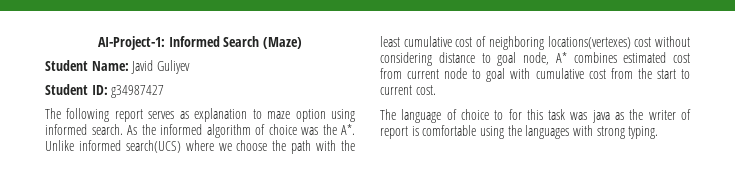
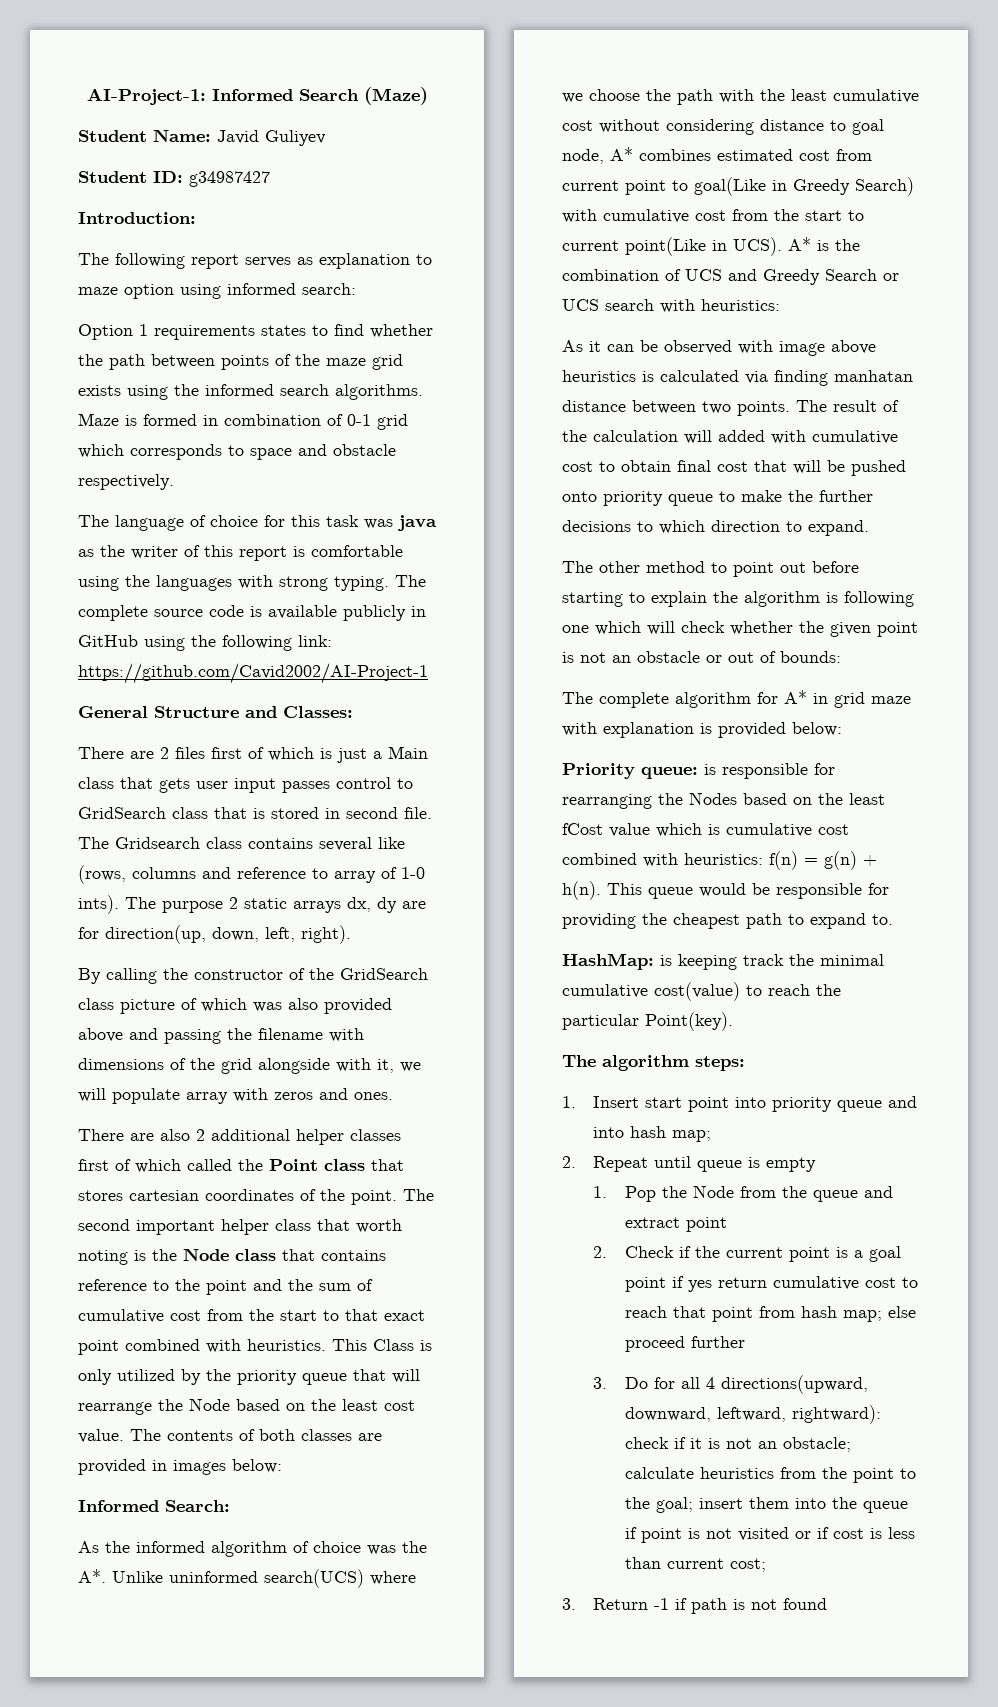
+ Introduction:
- The following report serves as explanation to maze option using informed search. As the informed algorithm of choice was the A*. Unlike informed search(UCS) where we choose the path with the least cumulative cost of neighboring locations(vertexes) cost without considering distance to goal node, A* combines estimated cost from current node to goal with cumulative cost from the start to current cost.
- The language of choice to for this task was java as the writer of report is comfortable using the languages with strong typing.
+ The following report serves as explanation to maze option using informed search:
+ Option 1 requirements states to find whether the path between points of the maze grid exists using the informed search algorithms. Maze is formed in combination of 0-1 grid which corresponds to space and obstacle respectively.
+ The language of choice for this task was java as the writer of this report is comfortable using the languages with strong typing. The complete source code is available publicly in GitHub using the following link: https://github.com/Cavid2002/AI-Project-1
+ General Structure and Classes:
+ There are 2 files first of which is just a Main class that gets user input passes control to GridSearch class that is stored in second file. The Gridsearch class contains several like (rows, columns and reference to array of 1-0 ints). The purpose 2 static arrays dx, dy are for direction(up, down, left, right).
+ By calling the constructor of the GridSearch class picture of which was also provided above and passing the filename with dimensions of the grid alongside with it, we will populate array with zeros and ones.
+ There are also 2 additional helper classes first of which called the Point class that stores cartesian coordinates of the point. The second important helper class that worth noting is the Node class that contains reference to the point and the sum of cumulative cost from the start to that exact point combined with heuristics. This Class is only utilized by the priority queue that will rearrange the Node based on the least cost value. The contents of both classes are provided in images below:
+ Informed Search:
+ As the informed algorithm of choice was the A*. Unlike uninformed search(UCS) where we choose the path with the least cumulative cost without considering distance to goal node, A* combines estimated cost from current point to goal(Like in Greedy Search) with cumulative cost from the start to current point(Like in UCS). A* is the combination of UCS and Greedy Search or UCS search with heuristics:
+ As it can be observed with image above heuristics is calculated via finding manhatan distance between two points. The result of the calculation will added with cumulative cost to obtain final cost that will be pushed onto priority queue to make the further decisions to which direction to expand.
+ The other method to point out before starting to explain the algorithm is following one which will check whether the given point is not an obstacle or out of bounds:
+ The complete algorithm for A* in grid maze with explanation is provided below:
+ Priority queue: is responsible for rearranging the Nodes based on the least fCost value which is cumulative cost combined with heuristics: f(n) = g(n) + h(n). This queue would be responsible for providing the cheapest path to expand to.
+ HashMap: is keeping track the minimal cumulative cost(value) to reach the particular Point(key).
+ The algorithm steps:
+ 1. Insert start point into priority queue and into hash map;
+ 2. Repeat until queue is empty
+ 1. Pop the Node from the queue and extract point
+ 2. Check if the current point is a goal point if yes return cumulative cost to reach that point from hash map; else proceed further
+ 3. Do for all 4 directions(upward, downward, leftward, rightward): check if it is not an obstacle; calculate heuristics from the point to the goal; insert them into the queue if point is not visited or if cost is less than current cost;
+ 3. Return -1 if path is not found

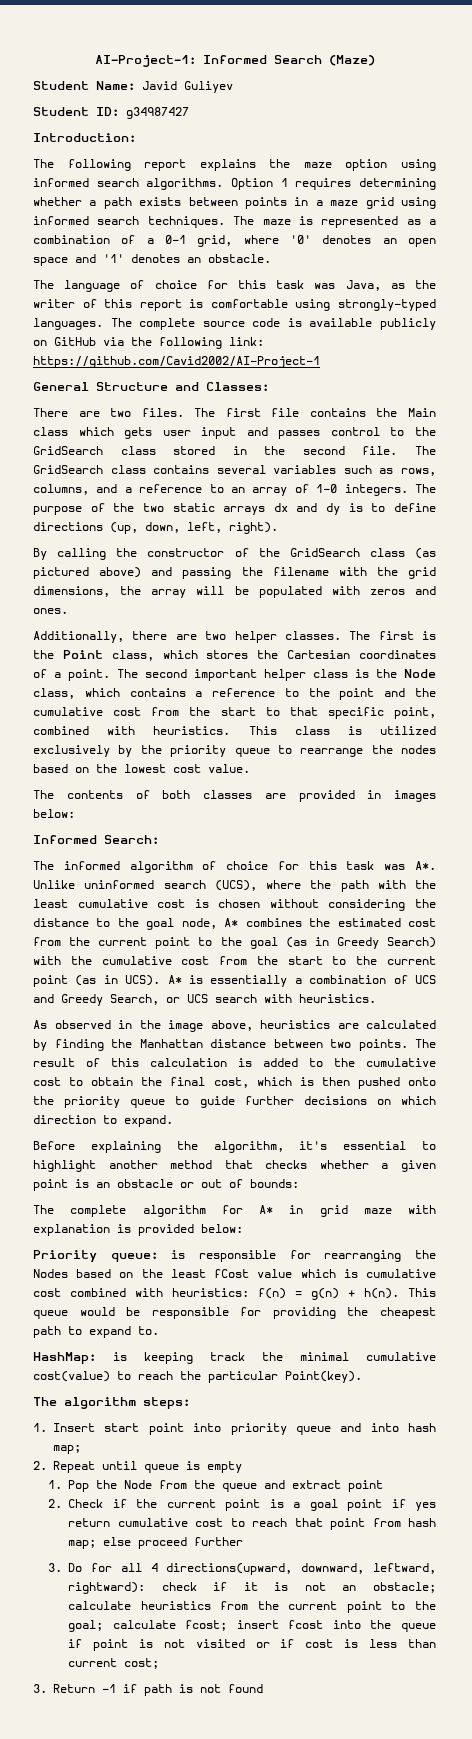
- The following report serves as explanation to maze option using informed search:
- Option 1 requirements states to find whether the path between points of the maze grid exists using the informed search algorithms. Maze is formed in combination of 0-1 grid which corresponds to space and obstacle respectively.
+ The following report explains the maze option using informed search algorithms. Option 1 requires determining whether a path exists between points in a maze grid using informed search techniques. The maze is represented as a combination of a 0-1 grid, where '0' denotes an open space and '1' denotes an obstacle.
- The language of choice for this task was java as the writer of this report is comfortable using the languages with strong typing.
+ The language of choice for this task was Java, as the writer of this report is comfortable using strongly-typed languages.
- The complete source code is available publicly in GitHub using the following link: https://github.com/Cavid2002/AI-Project-1
+ The complete source code is available publicly on GitHub via the following link: https://github.com/Cavid2002/AI-Project-1
- There are 2 files first of which is just a Main class that gets user input passes control to GridSearch class that is stored in second file.
+ There are two files. The first file contains the Main class which gets user input and passes control to the GridSearch class stored in the second file.
- The Gridsearch class contains several like (rows, columns and reference to array of 1-0 ints).
+ The GridSearch class contains several variables such as rows, columns, and a reference to an array of 1-0 integers.
- The purpose 2 static arrays dx, dy are for direction(up, down, left, right).
+ The purpose of the two static arrays dx and dy is to define directions (up, down, left, right).
- By calling the constructor of the GridSearch class picture of which was also provided above and passing the filename with dimensions of the grid alongside with it, we will populate array with zeros and ones.
- There are also 2 additional helper classes first of which called the Point class that stores cartesian coordinates of the point.
+ By calling the constructor of the GridSearch class (as pictured above) and passing the filename with the grid dimensions, the array will be populated with zeros and ones.
+ Additionally, there are two helper classes. The first is the Point class, which stores the Cartesian coordinates of a point.
- The second important helper class that worth noting is the Node class that contains reference to the point and the sum of cumulative cost from the start to that exact point combined with heuristics.
+ The second important helper class is the Node class, which contains a reference to the point and the cumulative cost from the start to that specific point, combined with heuristics.
- This Class is only utilized by the priority queue that will rearrange the Node based on the least cost value. The contents of both classes are provided in images below:
+ This class is utilized exclusively by the priority queue to rearrange the nodes based on the lowest cost value.
+ The contents of both classes are provided in images below:
- As the informed algorithm of choice was the A*. Unlike uninformed search(UCS) where we choose the path with the least cumulative cost without considering distance to goal node, A* combines estimated cost from current point to goal(Like in Greedy Search) with cumulative cost from the start to current point(Like in UCS).
+ The informed algorithm of choice for this task was A*. Unlike uninformed search (UCS), where the path with the least cumulative cost is chosen without considering the distance to the goal node, A* combines the estimated cost from the current point to the goal (as in Greedy Search) with the cumulative cost from the start to the current point (as in UCS).
- A* is the combination of UCS and Greedy Search or UCS search with heuristics:
- As it can be observed with image above heuristics is calculated via finding manhatan distance between two points.
+ A* is essentially a combination of UCS and Greedy Search, or UCS search with heuristics.
+ As observed in the image above, heuristics are calculated by finding the Manhattan distance between two points.
- The result of the calculation will added with cumulative cost to obtain final cost that will be pushed onto priority queue to make the further decisions to which direction to expand.
+ The result of this calculation is added to the cumulative cost to obtain the final cost, which is then pushed onto the priority queue to guide further decisions on which direction to expand.
- The other method to point out before starting to explain the algorithm is following one which will check whether the given point is not an obstacle or out of bounds:
+ Before explaining the algorithm, it's essential to highlight another method that checks whether a given point is an obstacle or out of bounds:
- 3. Do for all 4 directions(upward, downward, leftward, rightward): check if it is not an obstacle; calculate heuristics from the point to the goal; insert them into the queue if point is not visited or if cost is less than current cost;
+ 3. Do for all 4 directions(upward, downward, leftward, rightward): check if it is not an obstacle; calculate heuristics from the current point to the goal; calculate fcost; insert fcost into the queue if point is not visited or if cost is less than current cost;

